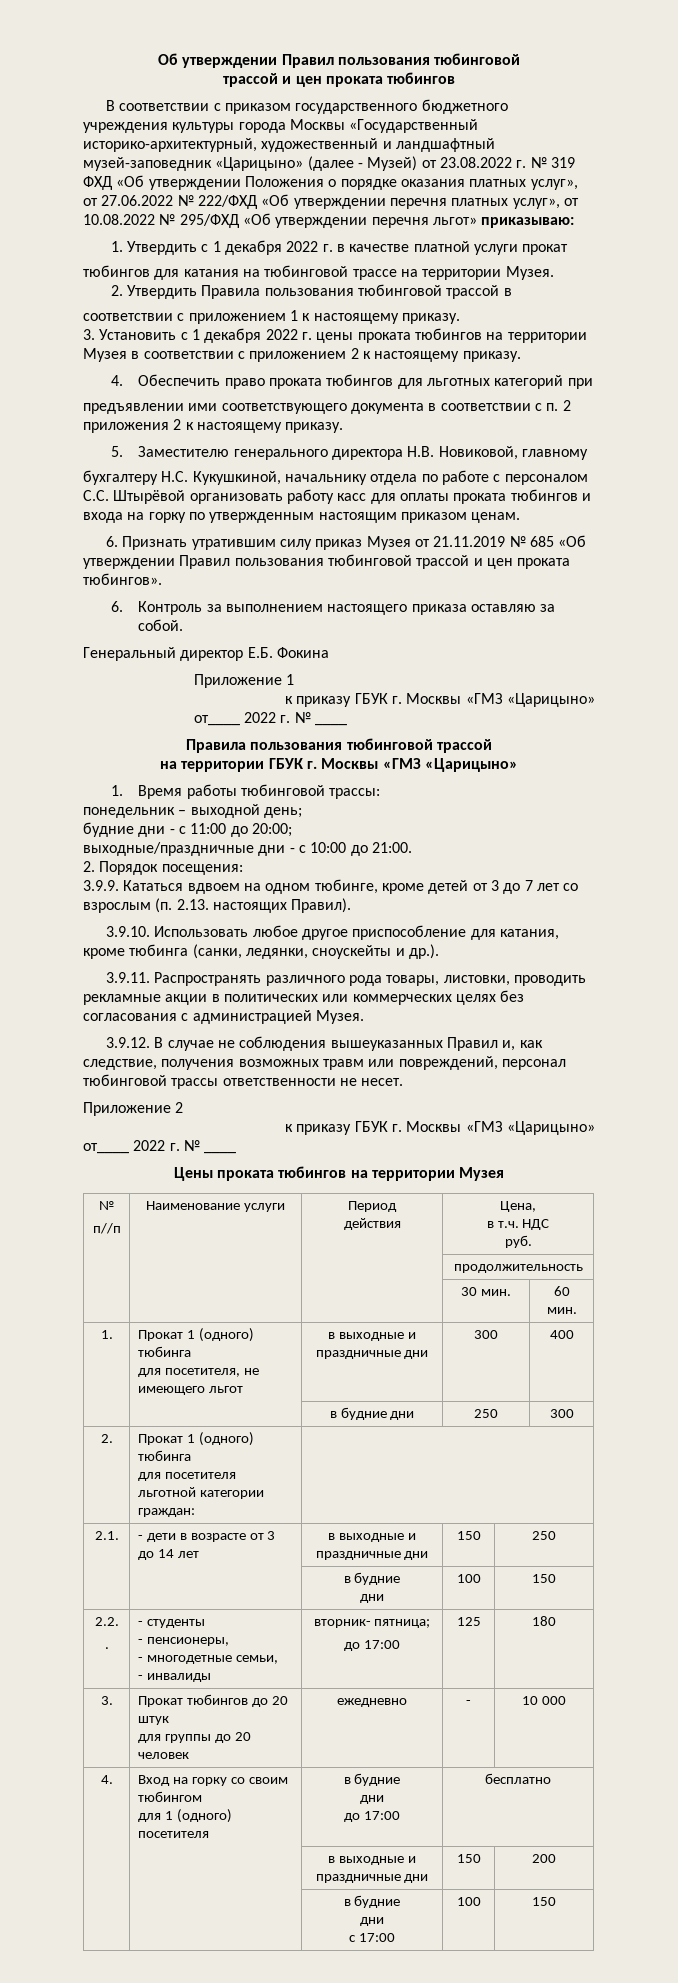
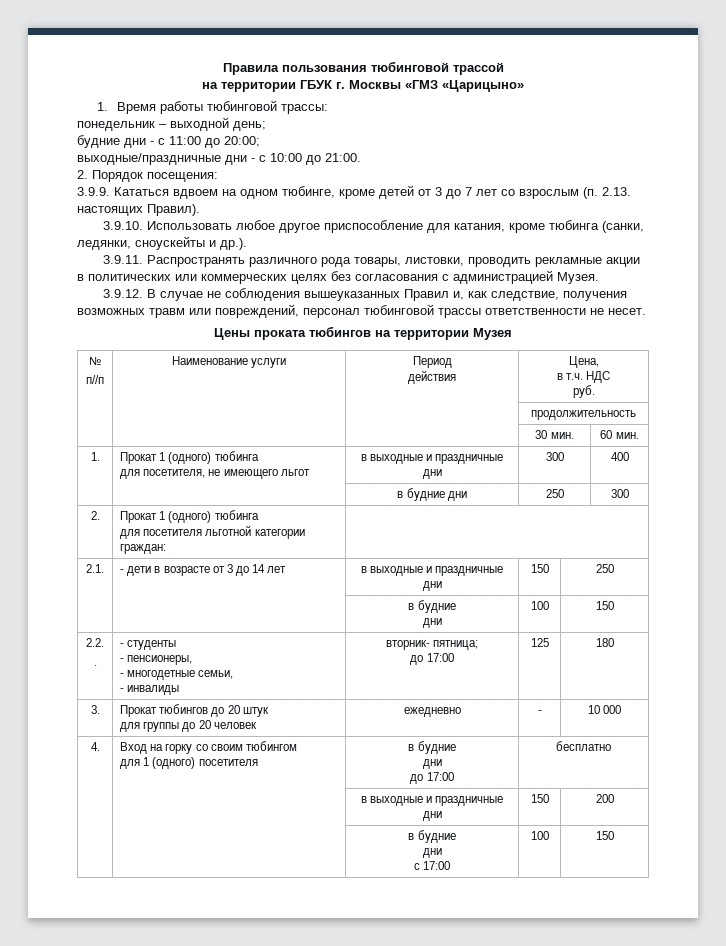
- Об утверждении Правил пользования тюбинговой
- трассой и цен проката тюбингов
- В соответствии с приказом государственного бюджетного учреждения культуры города Москвы «Государственный историко-архитектурный, художественный и ландшафтный музей-заповедник «Царицыно» (далее - Музей) от 23.08.2022 г. № 319 ФХД «Об утверждении Положения о порядке оказания платных услуг», от 27.06.2022 № 222/ФХД «Об утверждении перечня платных услуг», от 10.08.2022 № 295/ФХД «Об утверждении перечня льгот» приказываю:
- 1. Утвердить с 1 декабря 2022 г. в качестве платной услуги прокат
- тюбингов для катания на тюбинговой трассе на территории Музея.
- 2. Утвердить Правила пользования тюбинговой трассой в
- соответствии с приложением 1 к настоящему приказу.
- 3. Установить с 1 декабря 2022 г. цены проката тюбингов на территории Музея в соответствии с приложением 2 к настоящему приказу.
- 4. Обеспечить право проката тюбингов для льготных категорий при
- предъявлении ими соответствующего документа в соответствии с п. 2 приложения 2 к настоящему приказу.
- 5. Заместителю генерального директора Н.В. Новиковой, главному
- бухгалтеру Н.С. Кукушкиной, начальнику отдела по работе с персоналом С.С. Штырёвой организовать работу касс для оплаты проката тюбингов и входа на горку по утвержденным настоящим приказом ценам.
- 6. Признать утратившим силу приказ Музея от 21.11.2019 № 685 «Об утверждении Правил пользования тюбинговой трассой и цен проката тюбингов».
- 6. Контроль за выполнением настоящего приказа оставляю за собой.
- Генеральный директор Е.Б. Фокина
- Приложение 1
- к приказу ГБУК г. Москвы «ГМЗ «Царицыно»
- от____ 2022 г. № ____
- Приложение 2
- к приказу ГБУК г. Москвы «ГМЗ «Царицыно»
- от____ 2022 г. № ____

